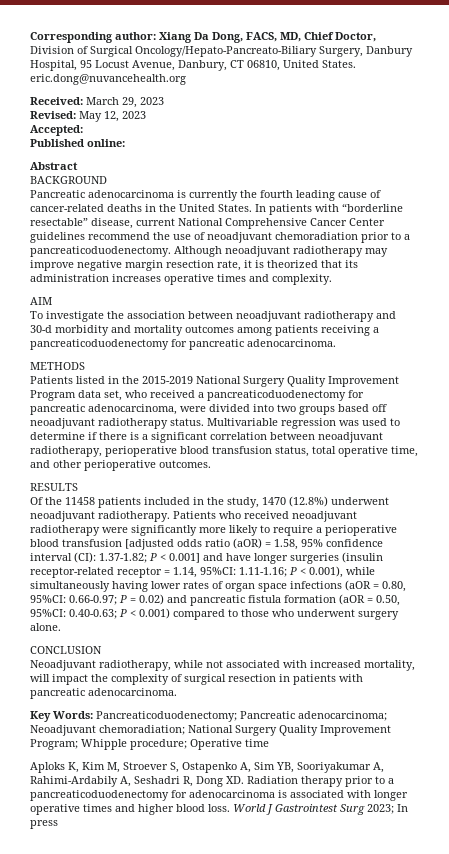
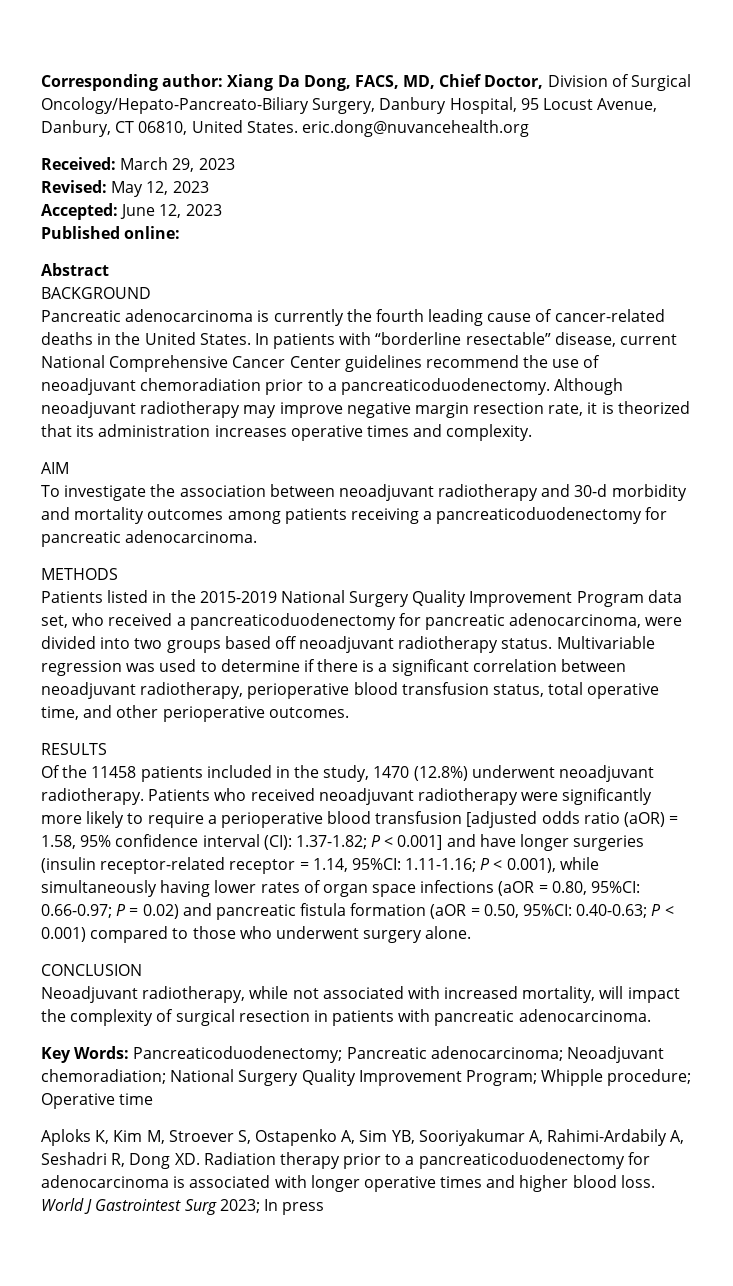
- Accepted:
+ Accepted: June 12, 2023

